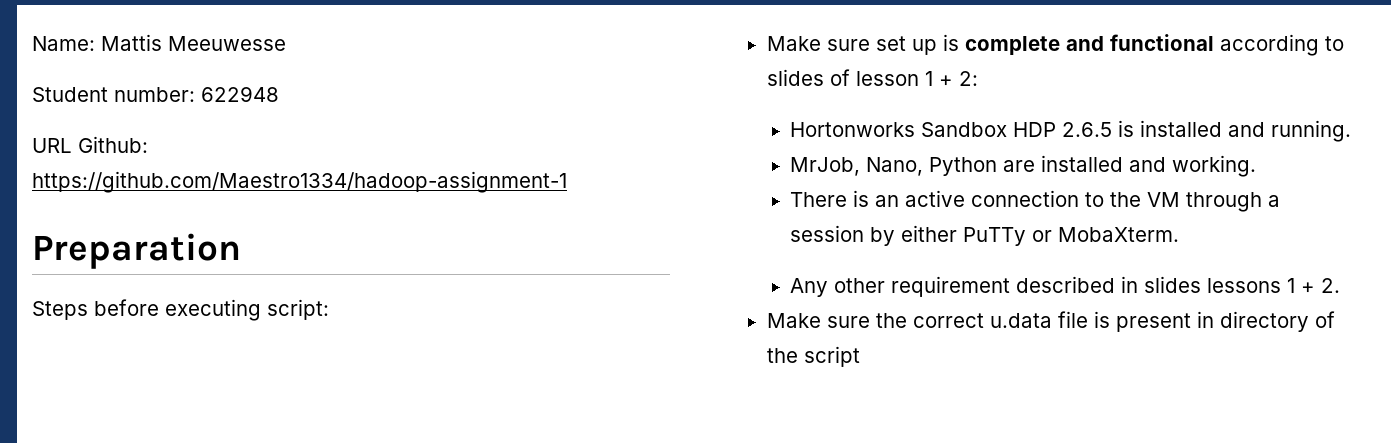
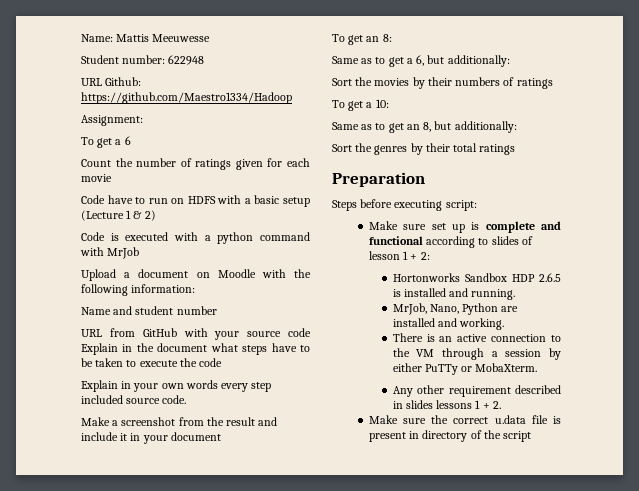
- URL Github: https://github.com/Maestro1334/hadoop-assignment-1
+ URL Github: https://github.com/Maestro1334/Hadoop
+ Assignment:
+ To get a 6
+ Count the number of ratings given for each movie
+ Code have to run on HDFS with a basic setup (Lecture 1 & 2)
+ Code is executed with a python command with MrJob
+ Upload a document on Moodle with the following information:
+ Name and student number
+ URL from GitHub with your source code Explain in the document what steps have to be taken to execute the code
+ Explain in your own words every step included source code.
+ Make a screenshot from the result and include it in your document
+ To get an 8:
+ Same as to get a 6, but additionally:
+ Sort the movies by their numbers of ratings
+ To get a 10:
+ Same as to get an 8, but additionally:
+ Sort the genres by their total ratings

